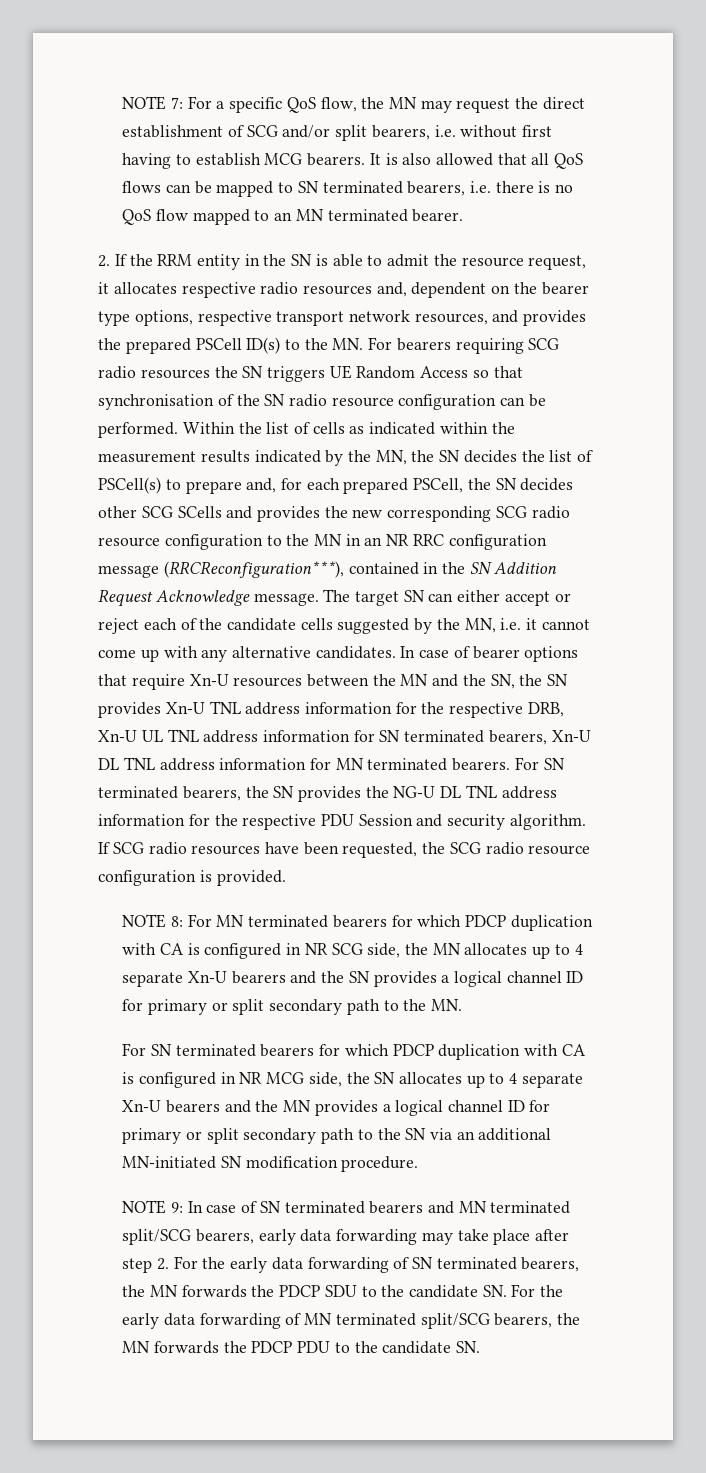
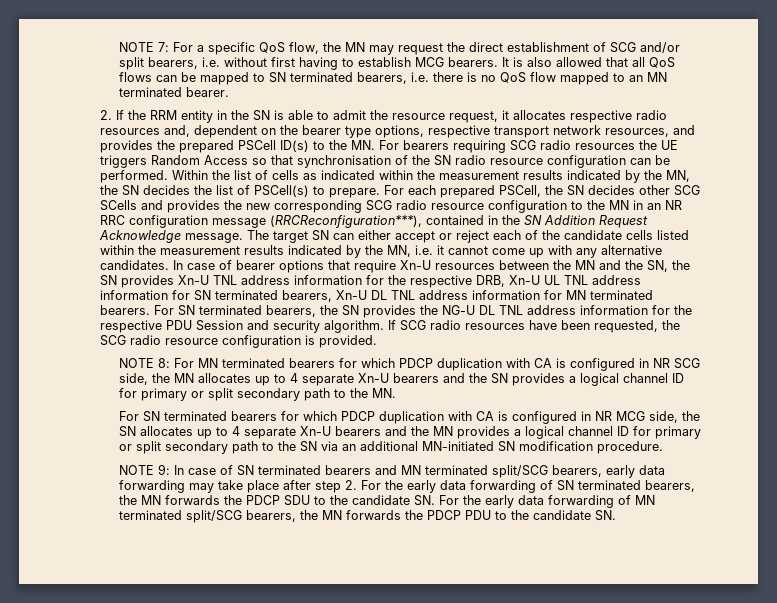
- 2. If the RRM entity in the SN is able to admit the resource request, it allocates respective radio resources and, dependent on the bearer type options, respective transport network resources, and provides the prepared PSCell ID(s) to the MN. For bearers requiring SCG radio resources the SN triggers UE Random Access so that synchronisation of the SN radio resource configuration can be performed.
+ 2. If the RRM entity in the SN is able to admit the resource request, it allocates respective radio resources and, dependent on the bearer type options, respective transport network resources, and provides the prepared PSCell ID(s) to the MN. For bearers requiring SCG radio resources the UE triggers Random Access so that synchronisation of the SN radio resource configuration can be performed.
- Within the list of cells as indicated within the measurement results indicated by the MN, the SN decides the list of PSCell(s) to prepare and, for each prepared PSCell, the SN decides other SCG SCells and provides the new corresponding SCG radio resource configuration to the MN in an NR RRC configuration message (RRCReconfiguration***), contained in the SN Addition Request Acknowledge message.
+ Within the list of cells as indicated within the measurement results indicated by the MN, the SN decides the list of PSCell(s) to prepare. For each prepared PSCell, the SN decides other SCG SCells and provides the new corresponding SCG radio resource configuration to the MN in an NR RRC configuration message (RRCReconfiguration***), contained in the SN Addition Request Acknowledge message.
- The target SN can either accept or reject each of the candidate cells suggested by the MN, i.e. it cannot come up with any alternative candidates.
+ The target SN can either accept or reject each of the candidate cells listed within the measurement results indicated by the MN, i.e. it cannot come up with any alternative candidates.

